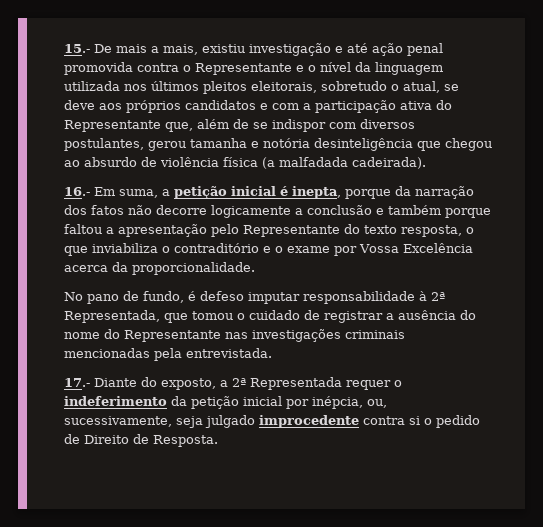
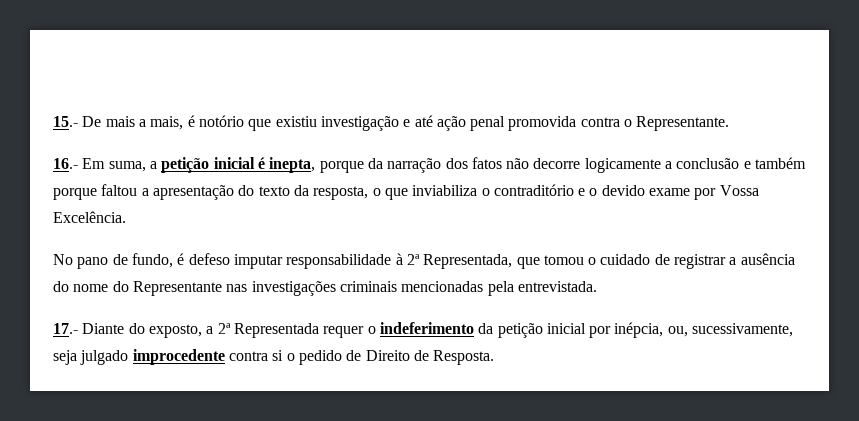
- 15.- De mais a mais, existiu investigação e até ação penal promovida contra o Representante e o nível da linguagem utilizada nos últimos pleitos eleitorais, sobretudo o atual, se deve aos próprios candidatos e com a participação ativa do Representante que, além de se indispor com diversos postulantes, gerou tamanha e notória desinteligência que chegou ao absurdo de violência física (a malfadada cadeirada).
+ 15.- De mais a mais, é notório que existiu investigação e até ação penal promovida contra o Representante.
- 16.- Em suma, a petição inicial é inepta, porque da narração dos fatos não decorre logicamente a conclusão e também porque faltou a apresentação pelo Representante do texto resposta, o que inviabiliza o contraditório e o exame por Vossa Excelência acerca da proporcionalidade.
+ 16.- Em suma, a petição inicial é inepta, porque da narração dos fatos não decorre logicamente a conclusão e também porque faltou a apresentação do texto da resposta, o que inviabiliza o contraditório e o devido exame por Vossa Excelência.

